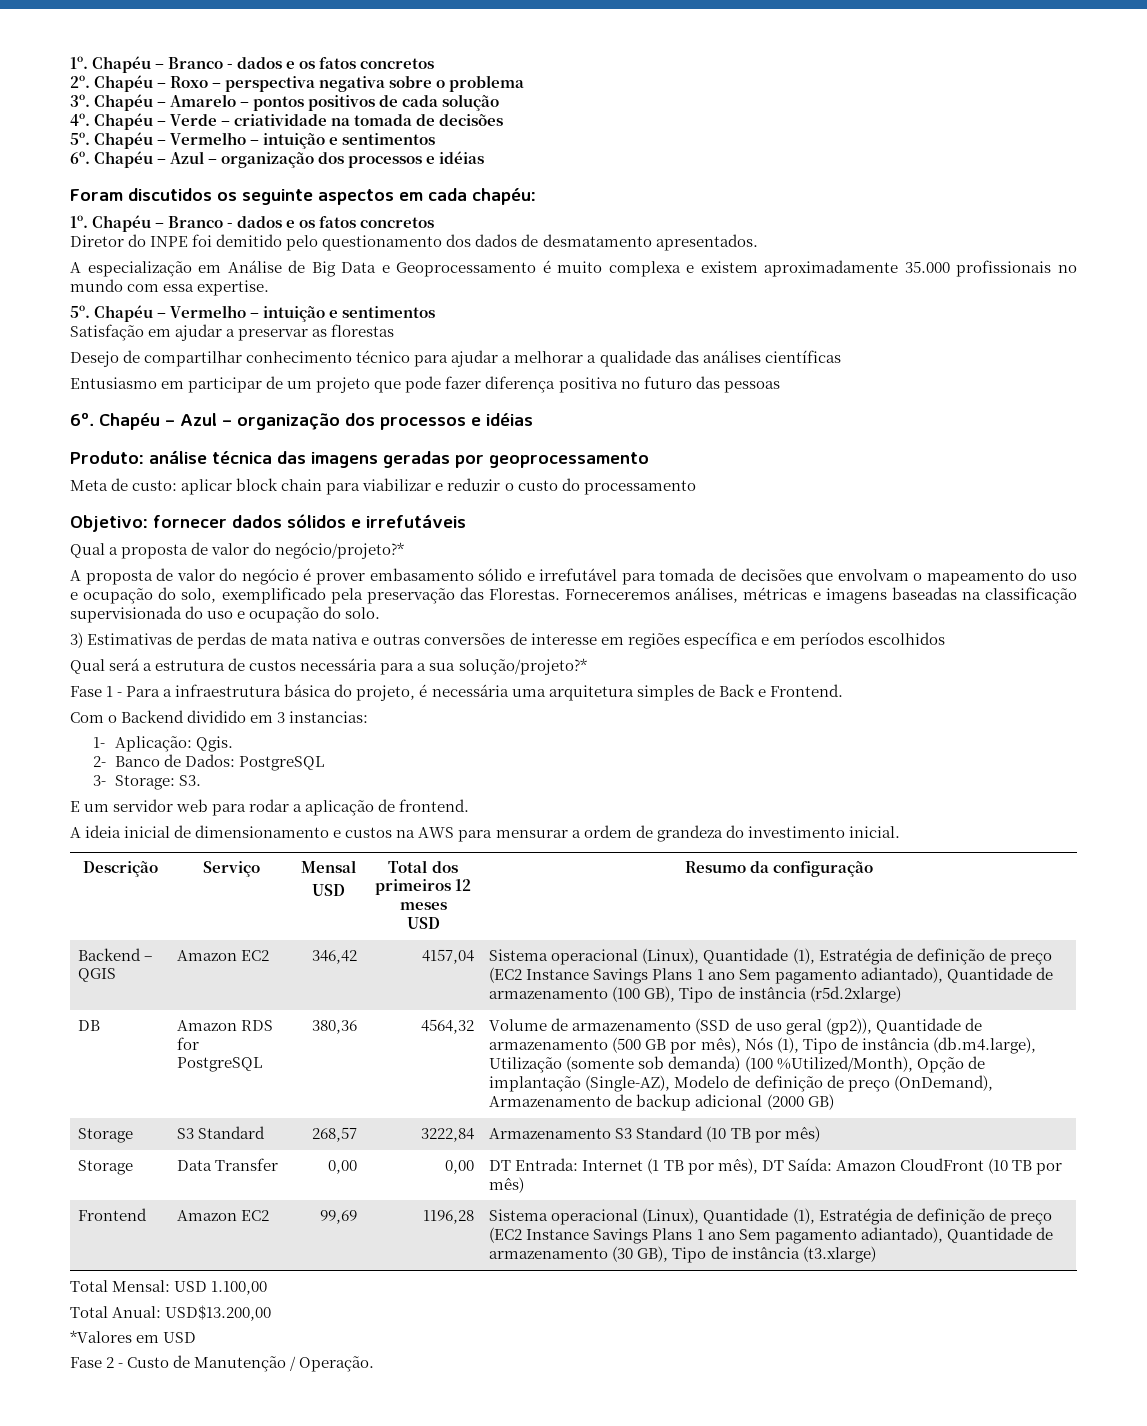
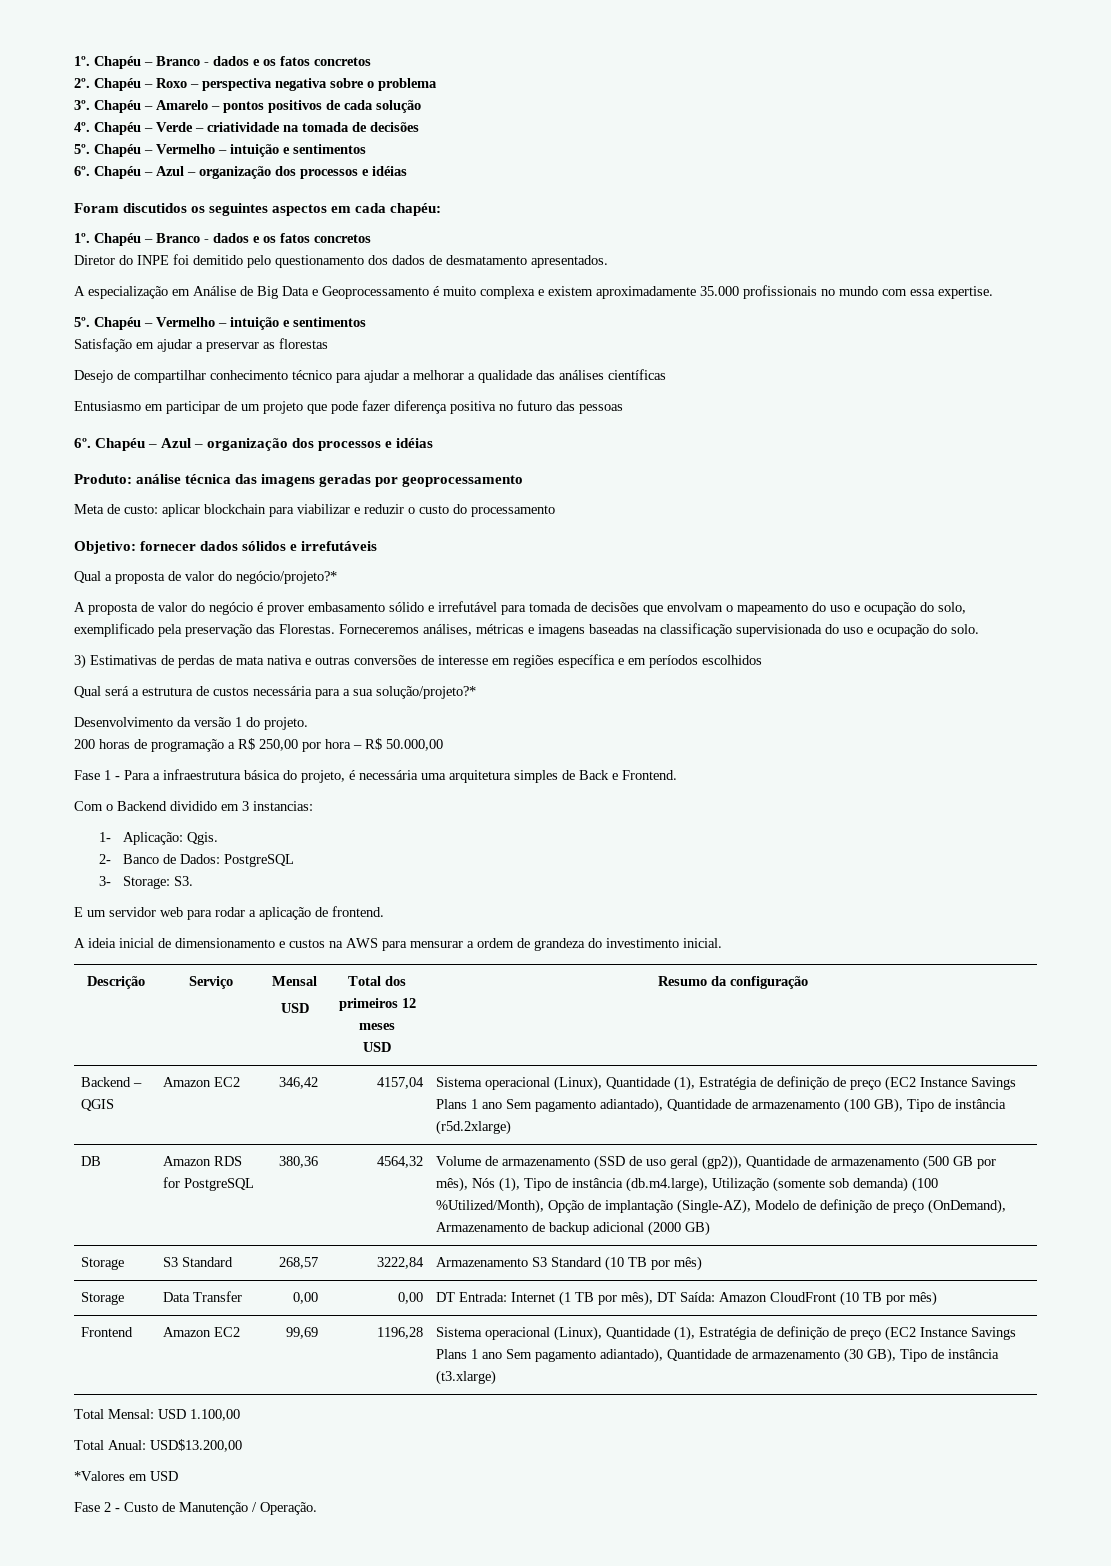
- Foram discutidos os seguinte aspectos em cada chapéu:
+ Foram discutidos os seguintes aspectos em cada chapéu:
- Meta de custo: aplicar block chain para viabilizar e reduzir o custo do processamento
+ Meta de custo: aplicar blockchain para viabilizar e reduzir o custo do processamento
+ Desenvolvimento da versão 1 do projeto.
+ 200 horas de programação a R$ 250,00 por hora – R$ 50.000,00

